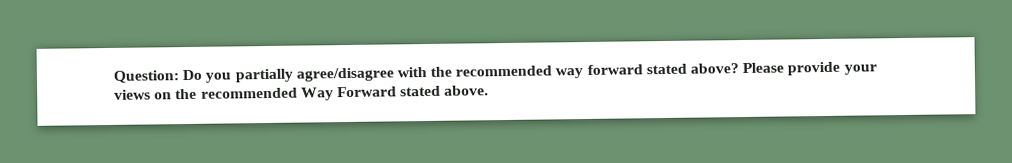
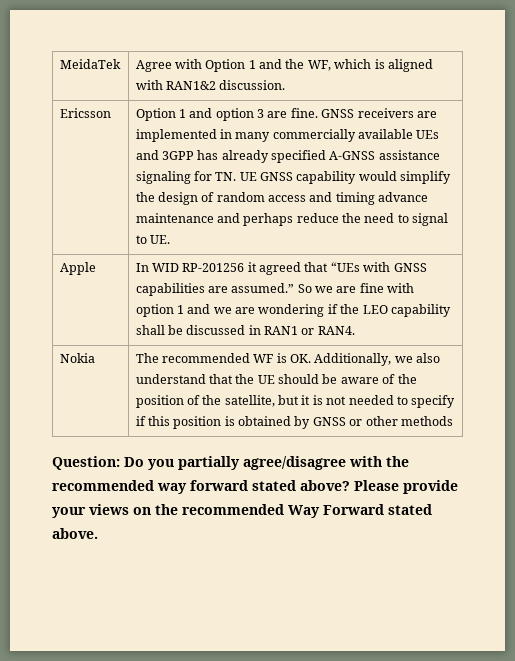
+ MeidaTek | Agree with Option 1 and the WF, which is aligned with RAN1&2 discussion.
+ Ericsson | Option 1 and option 3 are fine. GNSS receivers are implemented in many commercially available UEs and 3GPP has already specified A-GNSS assistance signaling for TN. UE GNSS capability would simplify the design of random access and timing advance maintenance and perhaps reduce the need to signal to UE.
+ Apple | In WID RP-201256 it agreed that “UEs with GNSS capabilities are assumed.” So we are fine with option 1 and we are wondering if the LEO capability shall be discussed in RAN1 or RAN4.
+ Nokia | The recommended WF is OK. Additionally, we also understand that the UE should be aware of the position of the satellite, but it is not needed to specify if this position is obtained by GNSS or other methods

